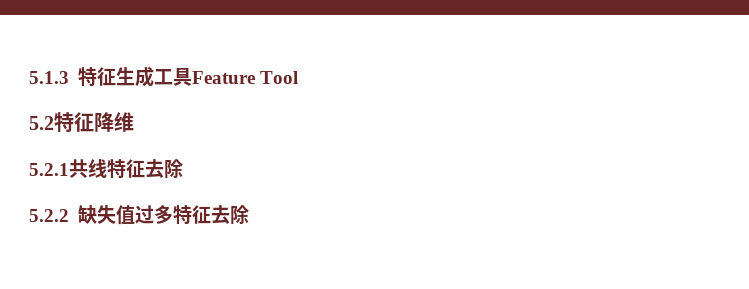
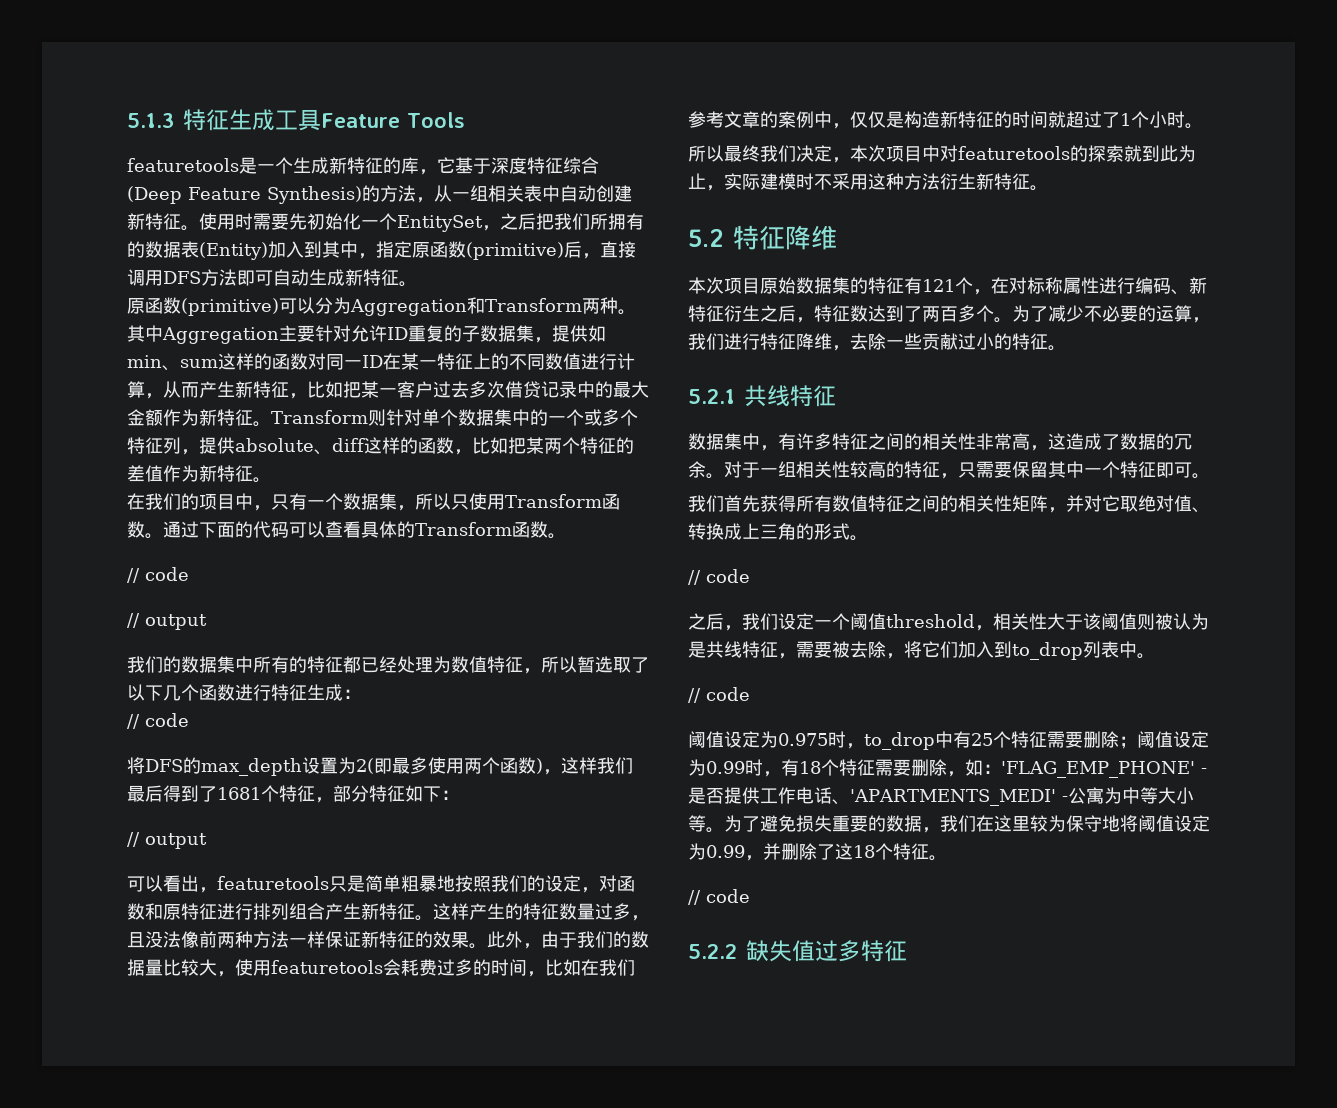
- 5.1.3特征生成工具Feature Tool
+ 5.1.3特征生成工具Feature Tools
+ featuretools是一个生成新特征的库，它基于深度特征综合(Deep Feature Synthesis)的方法，从一组相关表中自动创建新特征。使用时需要先初始化一个EntitySet，之后把我们所拥有的数据表(Entity)加入到其中，指定原函数(primitive)后，直接调用DFS方法即可自动生成新特征。
+ 原函数(primitive)可以分为Aggregation和Transform两种。其中Aggregation主要针对允许ID重复的子数据集，提供如min、sum这样的函数对同一ID在某一特征上的不同数值进行计算，从而产生新特征，比如把某一客户过去多次借贷记录中的最大金额作为新特征。Transform则针对单个数据集中的一个或多个特征列，提供absolute、diff这样的函数，比如把某两个特征的差值作为新特征。
+ 在我们的项目中，只有一个数据集，所以只使用Transform函数。通过下面的代码可以查看具体的Transform函数。
+ // code
+ // output
+ 我们的数据集中所有的特征都已经处理为数值特征，所以暂选取了以下几个函数进行特征生成：
+ // code
+ 将DFS的max_depth设置为2(即最多使用两个函数)，这样我们最后得到了1681个特征，部分特征如下：
+ // output
+ 可以看出，featuretools只是简单粗暴地按照我们的设定，对函数和原特征进行排列组合产生新特征。这样产生的特征数量过多，且没法像前两种方法一样保证新特征的效果。此外，由于我们的数据量比较大，使用featuretools会耗费过多的时间，比如在我们参考文章的案例中，仅仅是构造新特征的时间就超过了1个小时。
+ 所以最终我们决定，本次项目中对featuretools的探索就到此为止，实际建模时不采用这种方法衍生新特征。
  5.2特征降维
- 5.2.1共线特征去除
+ 本次项目原始数据集的特征有121个，在对标称属性进行编码、新特征衍生之后，特征数达到了两百多个。为了减少不必要的运算，我们进行特征降维，去除一些贡献过小的特征。
+ 5.2.1共线特征
+ 数据集中，有许多特征之间的相关性非常高，这造成了数据的冗余。对于一组相关性较高的特征，只需要保留其中一个特征即可。
+ 我们首先获得所有数值特征之间的相关性矩阵，并对它取绝对值、转换成上三角的形式。
+ // code
+ 之后，我们设定一个阈值threshold，相关性大于该阈值则被认为是共线特征，需要被去除，将它们加入到to_drop列表中。
+ // code
+ 阈值设定为0.975时，to_drop中有25个特征需要删除；阈值设定为0.99时，有18个特征需要删除，如：'FLAG_EMP_PHONE' -是否提供工作电话、'APARTMENTS_MEDI' -公寓为中等大小等。为了避免损失重要的数据，我们在这里较为保守地将阈值设定为0.99，并删除了这18个特征。
+ // code
- 5.2.2缺失值过多特征去除
+ 5.2.2缺失值过多特征

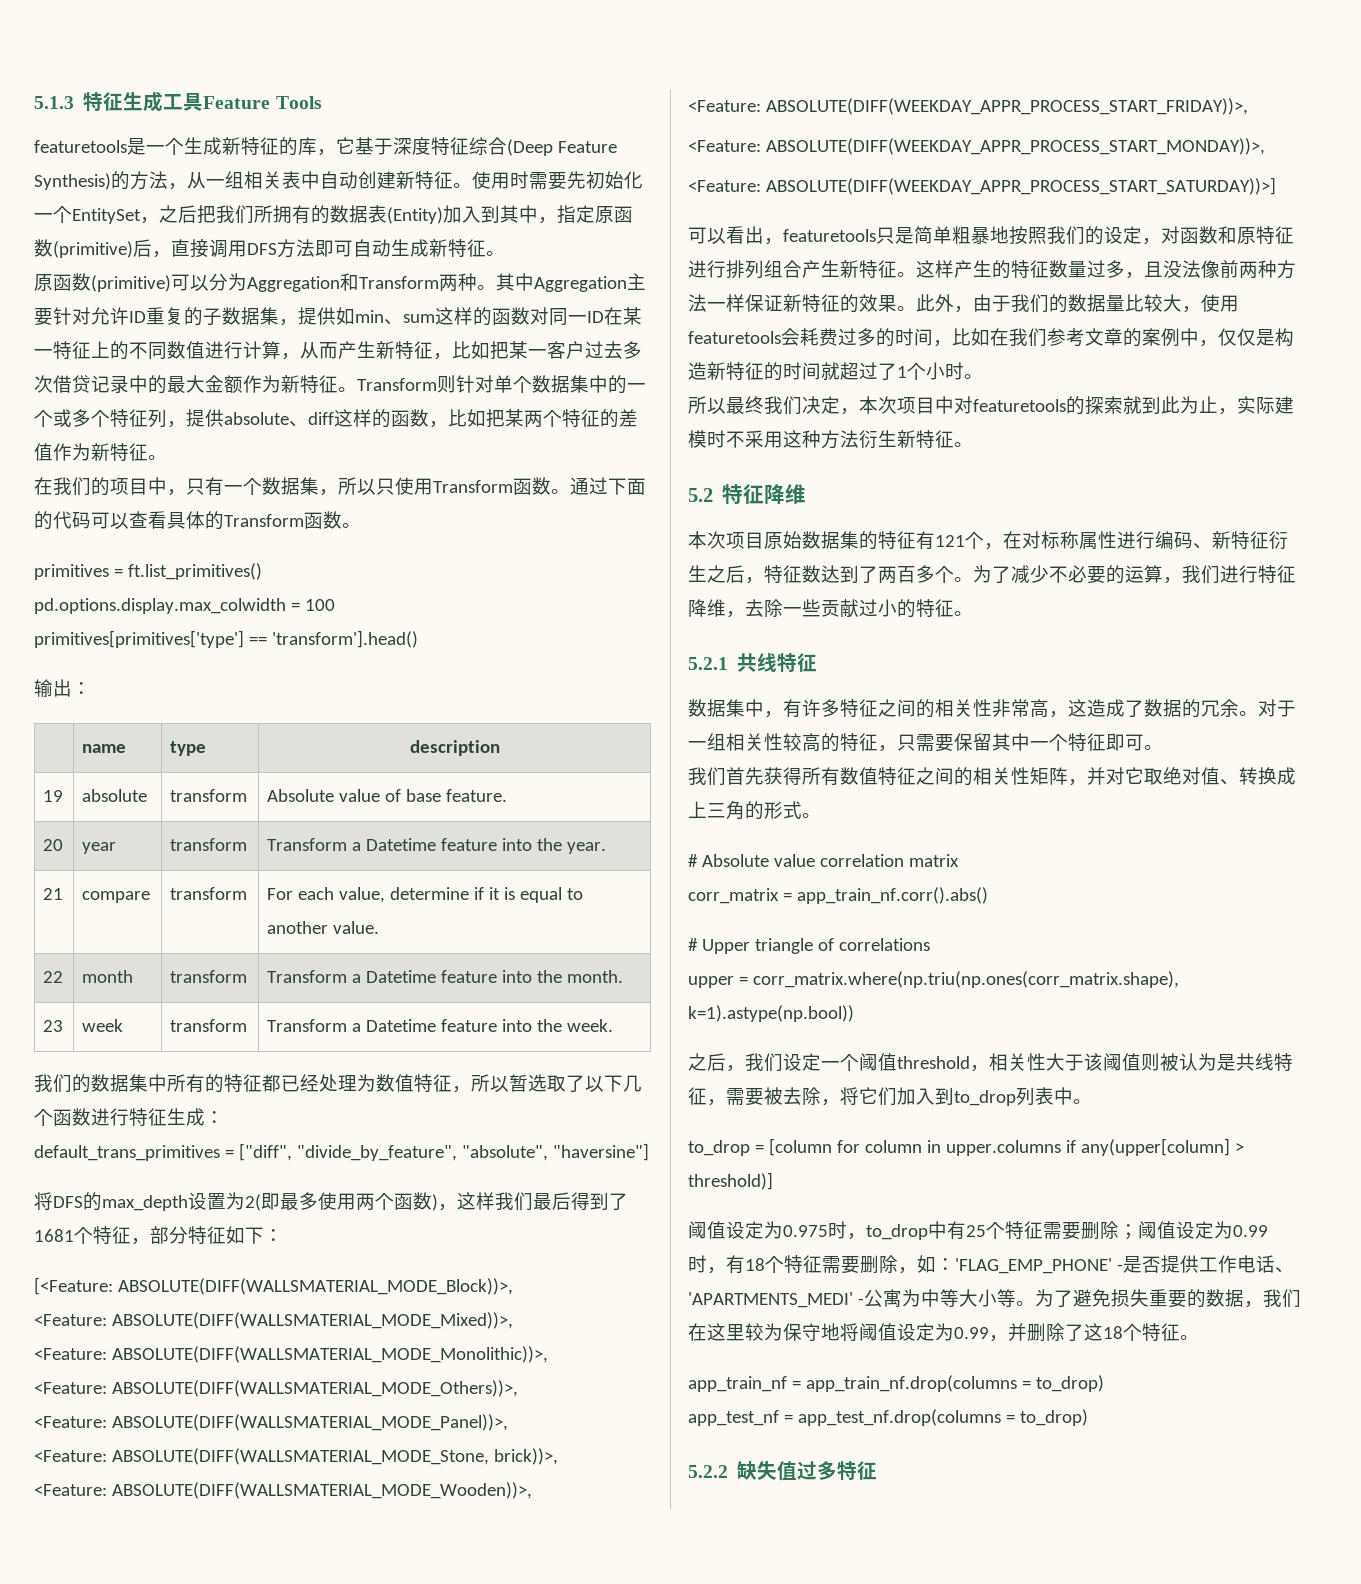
  通过下面的代码可以查看具体的Transform函数。
- // code
- // output
+ primitives = ft.list_primitives()
+ pd.options.display.max_colwidth = 100
+ primitives[primitives['type'] == 'transform'].head()
+ 输出：
+ | name | type | description
+ 19 | absolute | transform | Absolute value of base feature.
+ 20 | year | transform | Transform a Datetime feature into the year.
+ 21 | compare | transform | For each value, determine if it is equal to another value.
+ 22 | month | transform | Transform a Datetime feature into the month.
+ 23 | week | transform | Transform a Datetime feature into the week.
  我们的数据集中所有的特征都已经处理为数值特征，所以暂选取了以下几个函数进行特征生成：
- // code
+ default_trans_primitives = ["diff", "divide_by_feature", "absolute", "haversine"]
  将DFS的max_depth设置为2(即最多使用两个函数)，这样我们最后得到了1681个特征，部分特征如下：
- // output
+ [<Feature: ABSOLUTE(DIFF(WALLSMATERIAL_MODE_Block))>,
+ <Feature: ABSOLUTE(DIFF(WALLSMATERIAL_MODE_Mixed))>,
+ <Feature: ABSOLUTE(DIFF(WALLSMATERIAL_MODE_Monolithic))>,
+ <Feature: ABSOLUTE(DIFF(WALLSMATERIAL_MODE_Others))>,
+ <Feature: ABSOLUTE(DIFF(WALLSMATERIAL_MODE_Panel))>,
+ <Feature: ABSOLUTE(DIFF(WALLSMATERIAL_MODE_Stone, brick))>,
+ <Feature: ABSOLUTE(DIFF(WALLSMATERIAL_MODE_Wooden))>,
+ <Feature: ABSOLUTE(DIFF(WEEKDAY_APPR_PROCESS_START_FRIDAY))>,
+ <Feature: ABSOLUTE(DIFF(WEEKDAY_APPR_PROCESS_START_MONDAY))>,
+ <Feature: ABSOLUTE(DIFF(WEEKDAY_APPR_PROCESS_START_SATURDAY))>]
  我们首先获得所有数值特征之间的相关性矩阵，并对它取绝对值、转换成上三角的形式。
- // code
+ # Absolute value correlation matrix
+ corr_matrix = app_train_nf.corr().abs()
+ # Upper triangle of correlations
+ upper = corr_matrix.where(np.triu(np.ones(corr_matrix.shape), k=1).astype(np.bool))
  之后，我们设定一个阈值threshold，相关性大于该阈值则被认为是共线特征，需要被去除，将它们加入到to_drop列表中。
- // code
+ to_drop = [column for column in upper.columns if any(upper[column] > threshold)]
  为了避免损失重要的数据，我们在这里较为保守地将阈值设定为0.99，并删除了这18个特征。
- // code
+ app_train_nf = app_train_nf.drop(columns = to_drop)
+ app_test_nf = app_test_nf.drop(columns = to_drop)

